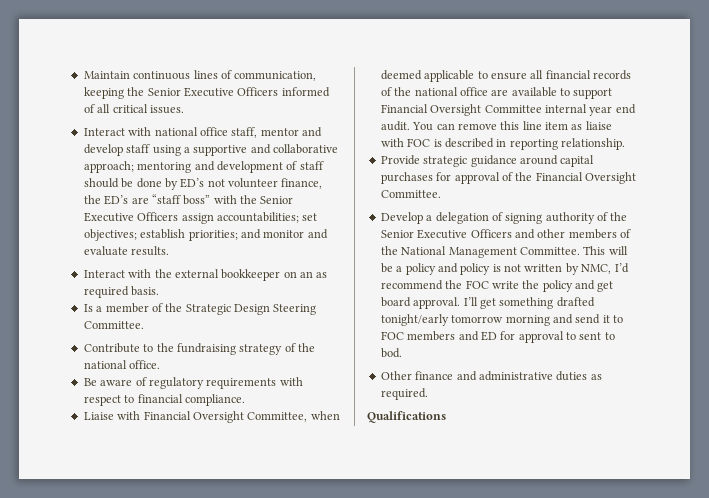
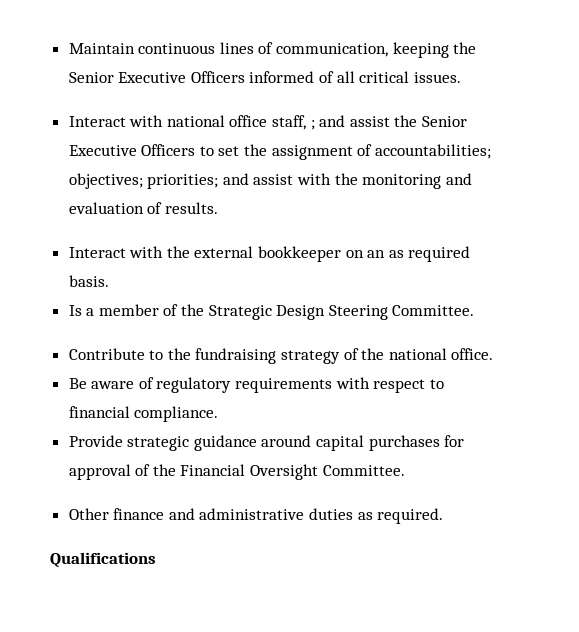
- Interact with national office staff, mentor and develop staff using a supportive and collaborative approach; mentoring and development of staff should be done by ED’s not volunteer finance, the ED’s are “staff boss” with the Senior Executive Officers assign accountabilities; set objectives; establish priorities; and monitor and evaluate results.
+ Interact with national office staff, ; and assist the Senior Executive Officers to set the assignment of accountabilities; objectives; priorities; and assist with the monitoring and evaluation of results.
- Liaise with Financial Oversight Committee, when deemed applicable to ensure all financial records of the national office are available to support Financial Oversight Committee internal year end audit. You can remove this line item as liaise with FOC is described in reporting relationship.
- Develop a delegation of signing authority of the Senior Executive Officers and other members of the National Management Committee. This will be a policy and policy is not written by NMC, I’d recommend the FOC write the policy and get board approval. I’ll get something drafted tonight/early tomorrow morning and send it to FOC members and ED for approval to sent to bod.

